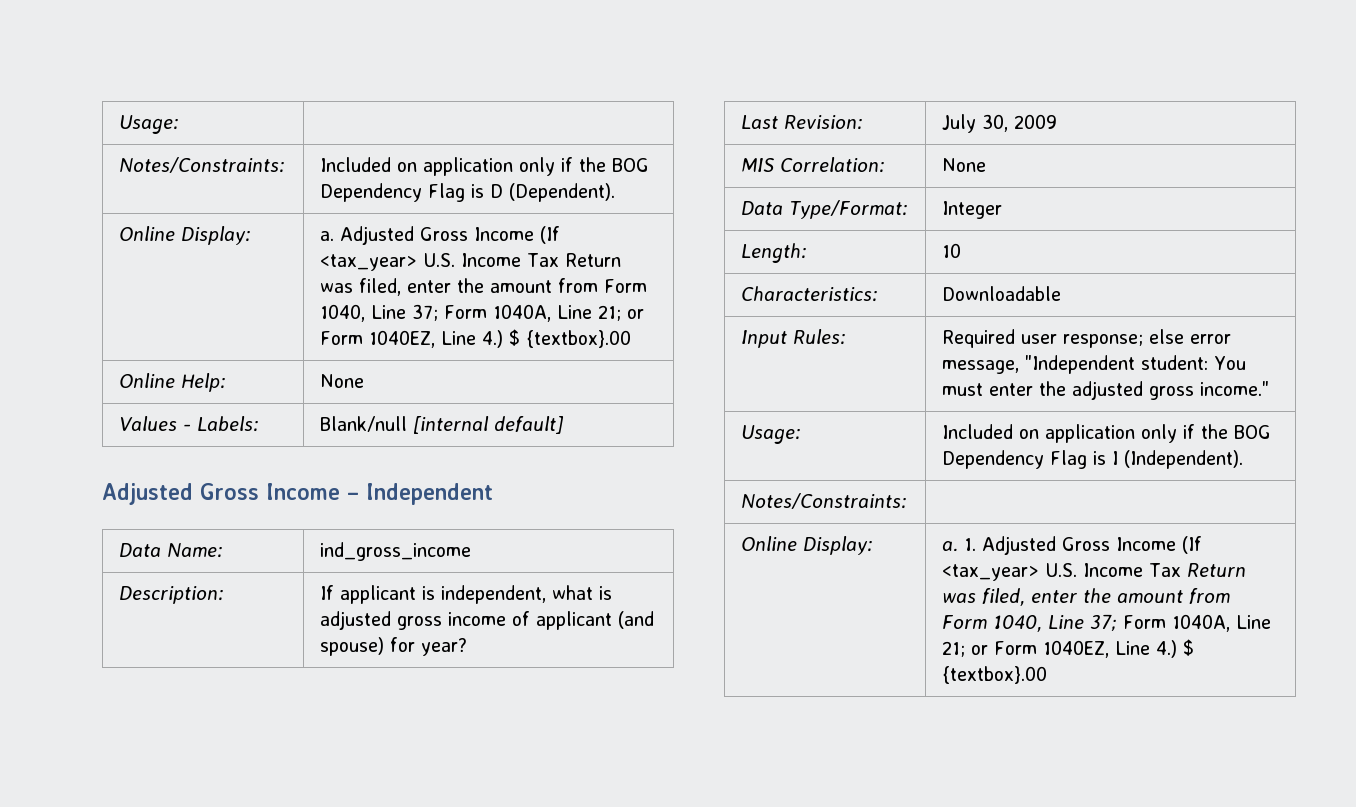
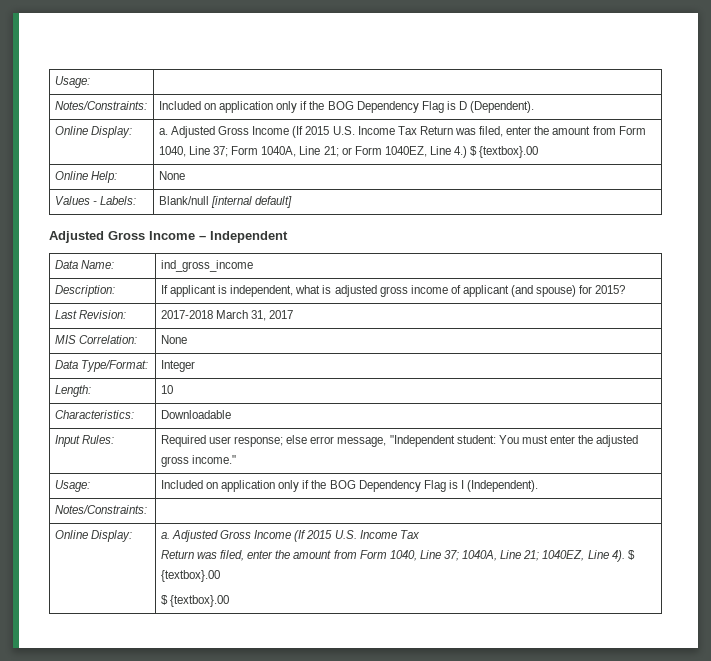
- Online Display: | a. Adjusted Gross Income (If <tax_year> U.S. Income Tax Return was filed, enter the amount from Form 1040, Line 37; Form 1040A, Line 21; or Form 1040EZ, Line 4.) $ {textbox}.00
+ Online Display: | a. Adjusted Gross Income (If 2015 U.S. Income Tax Return was filed, enter the amount from Form 1040, Line 37; Form 1040A, Line 21; or Form 1040EZ, Line 4.) $ {textbox}.00
- Description: | If applicant is independent, what is adjusted gross income of applicant (and spouse) for year?
+ Description: | If applicant is independent, what is adjusted gross income of applicant (and spouse) for 2015?
- Last Revision: | July 30, 2009
+ Last Revision: | 2017-2018 March 31, 2017
  Usage: | Included on application only if the BOG Dependency Flag is I (Independent).
  Notes/Constraints: |
- Online Display: | a. 1. Adjusted Gross Income (If <tax_year> U.S. Income Tax Return was filed, enter the amount from Form 1040, Line 37; Form 1040A, Line 21; or Form 1040EZ, Line 4.) $ {textbox}.00
+ Online Display: | a. Adjusted Gross Income (If 2015 U.S. Income Tax
+ Return was filed, enter the amount from Form 1040, Line 37; 1040A, Line 21; 1040EZ, Line 4). $ {textbox}.00
+ $ {textbox}.00

